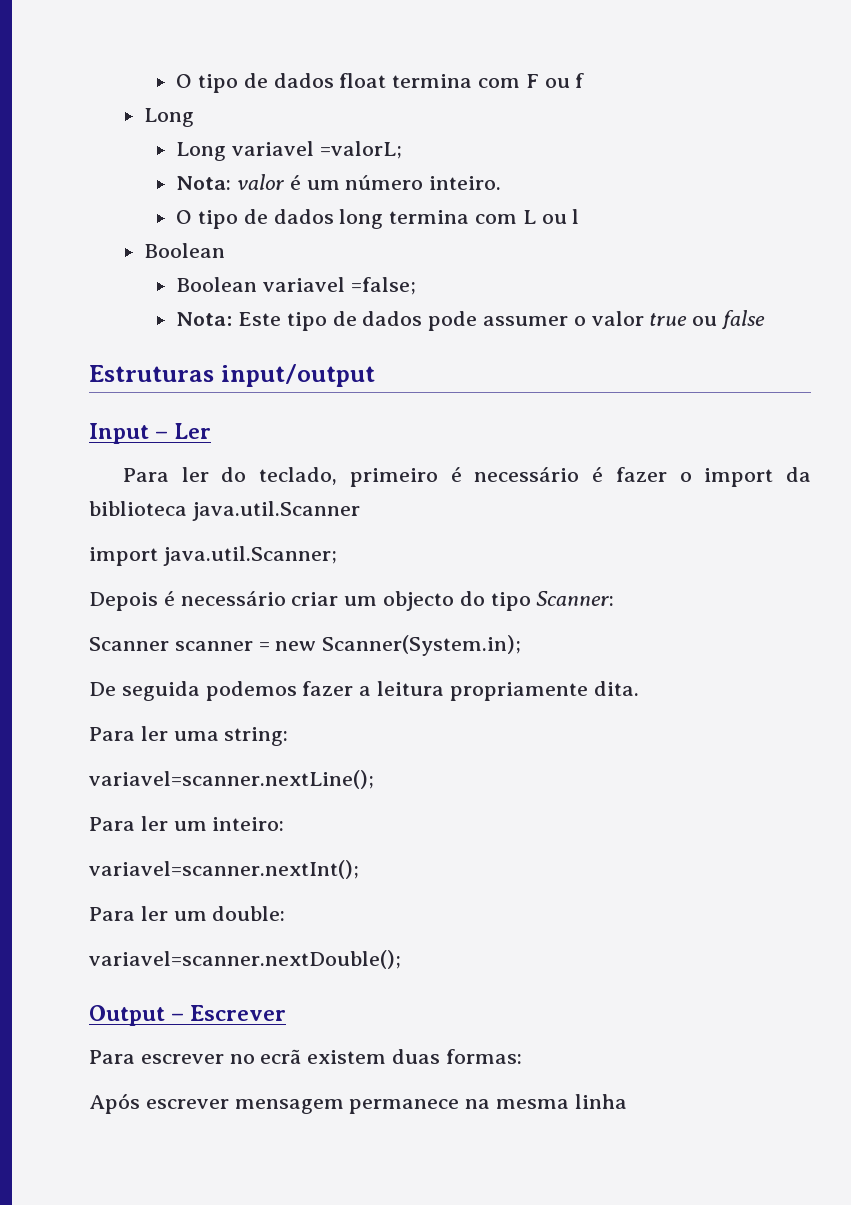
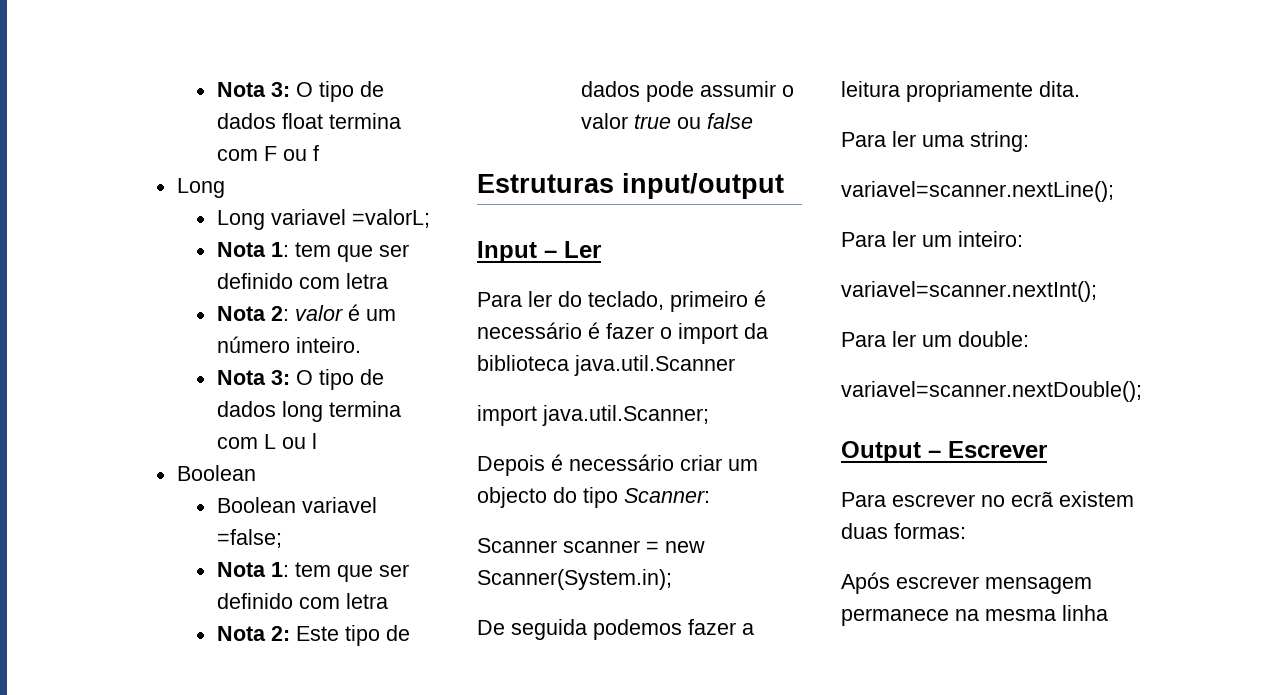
- O tipo de dados float termina com F ou f
+ Nota 3: O tipo de dados float termina com F ou f
  Long variavel =valorL;
- Nota: valor é um número inteiro.
+ Nota 1: tem que ser definido com letra
+ Nota 2: valor é um número inteiro.
- O tipo de dados long termina com L ou l
+ Nota 3: O tipo de dados long termina com L ou l
  Boolean variavel =false;
- Nota: Este tipo de dados pode assumer o valor true ou false
+ Nota 1: tem que ser definido com letra
+ Nota 2: Este tipo de dados pode assumir o valor true ou false

